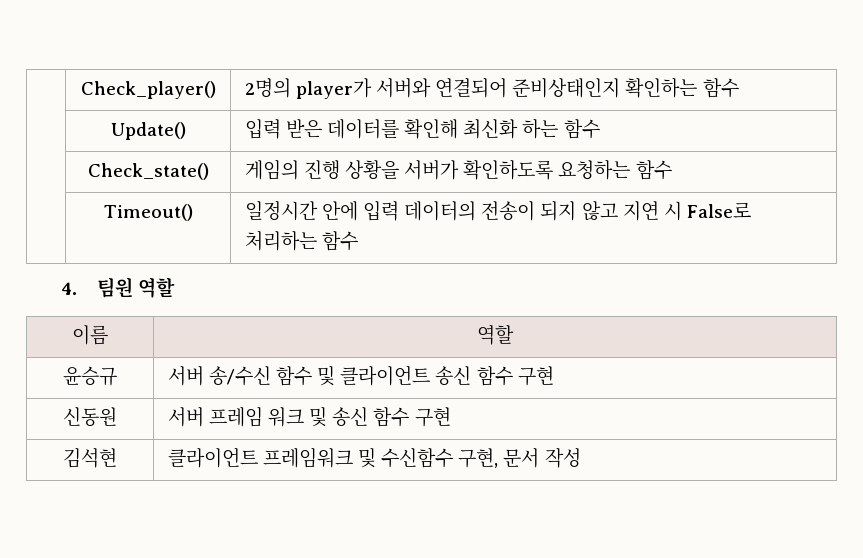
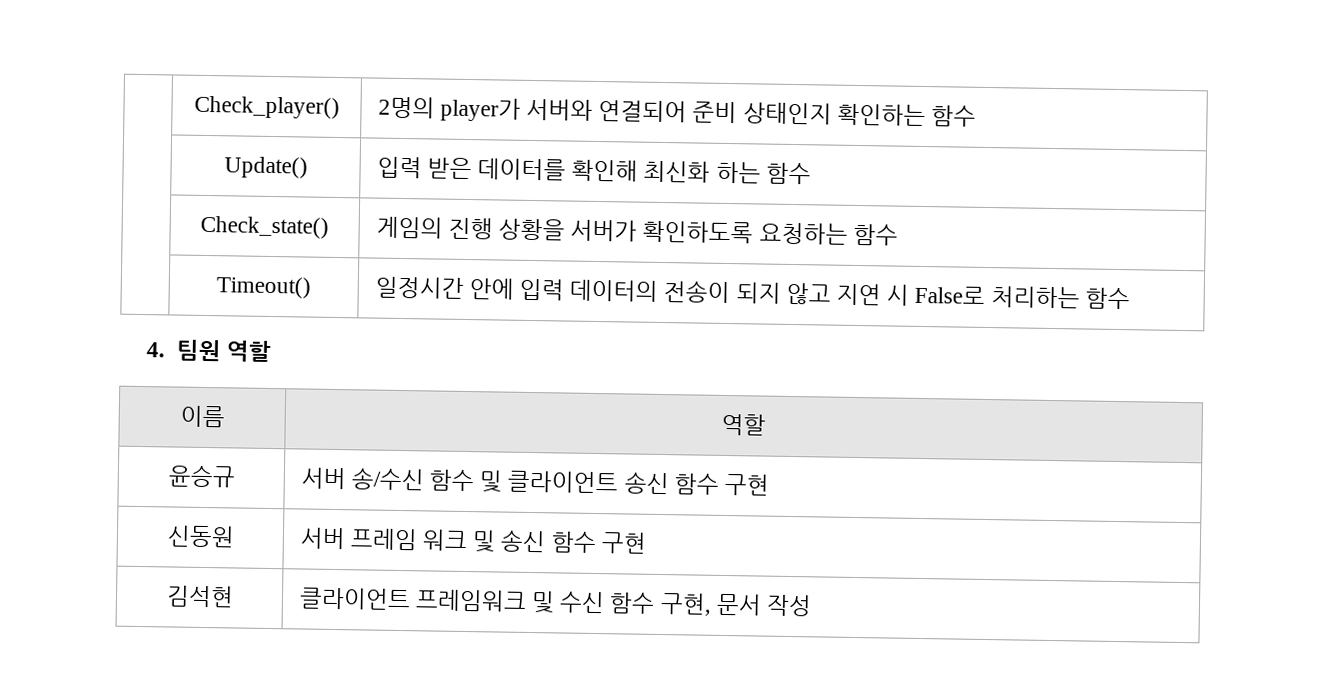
- | Check_player() | 2명의 player가 서버와 연결되어 준비상태인지 확인하는 함수
+ | Check_player() | 2명의 player가 서버와 연결되어 준비 상태인지 확인하는 함수
- 김석현 | 클라이언트 프레임워크 및 수신함수 구현, 문서 작성
+ 김석현 | 클라이언트 프레임워크 및 수신 함수 구현, 문서 작성

